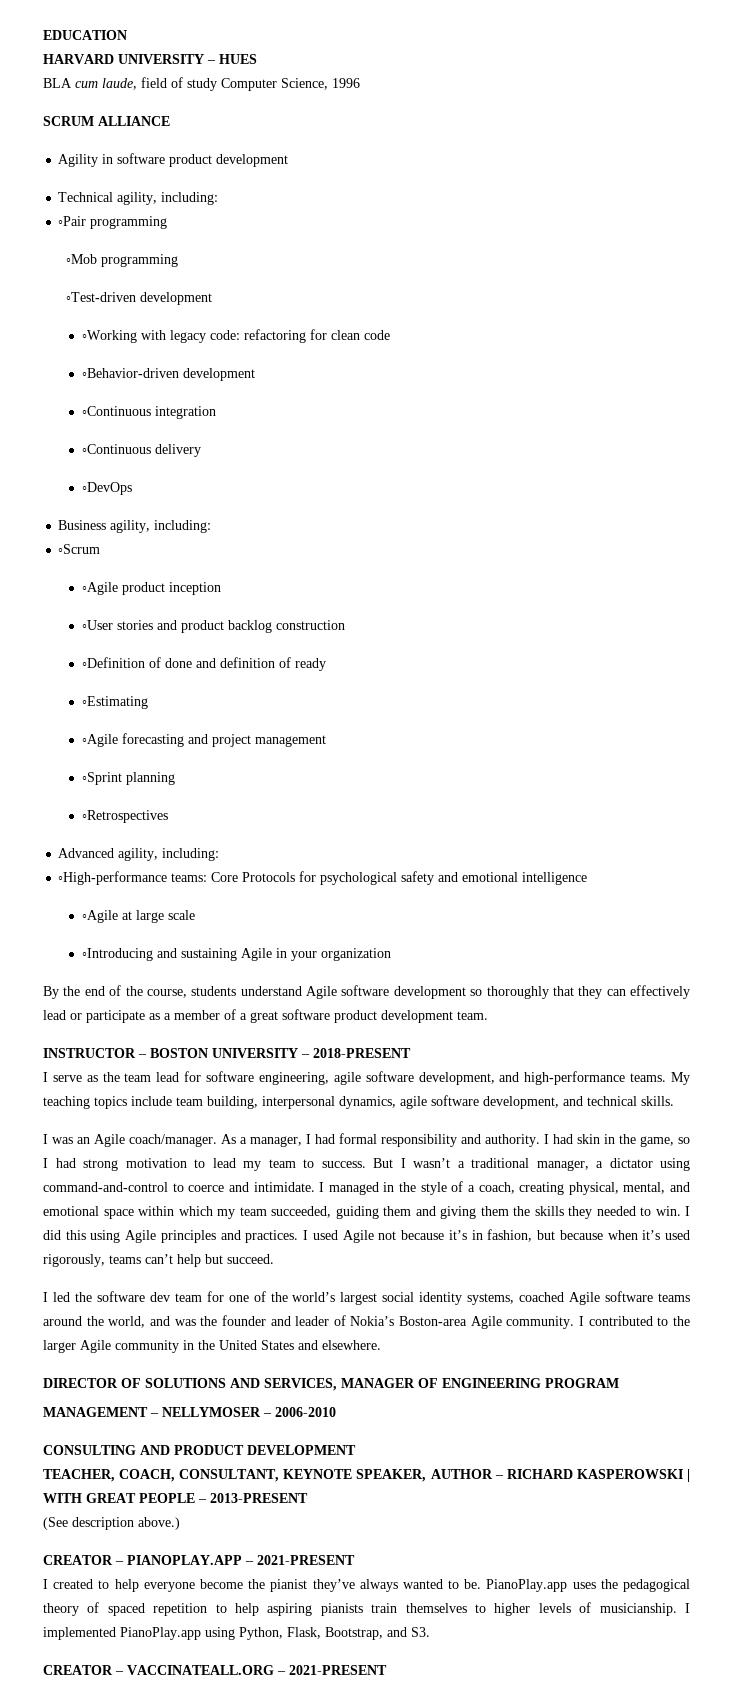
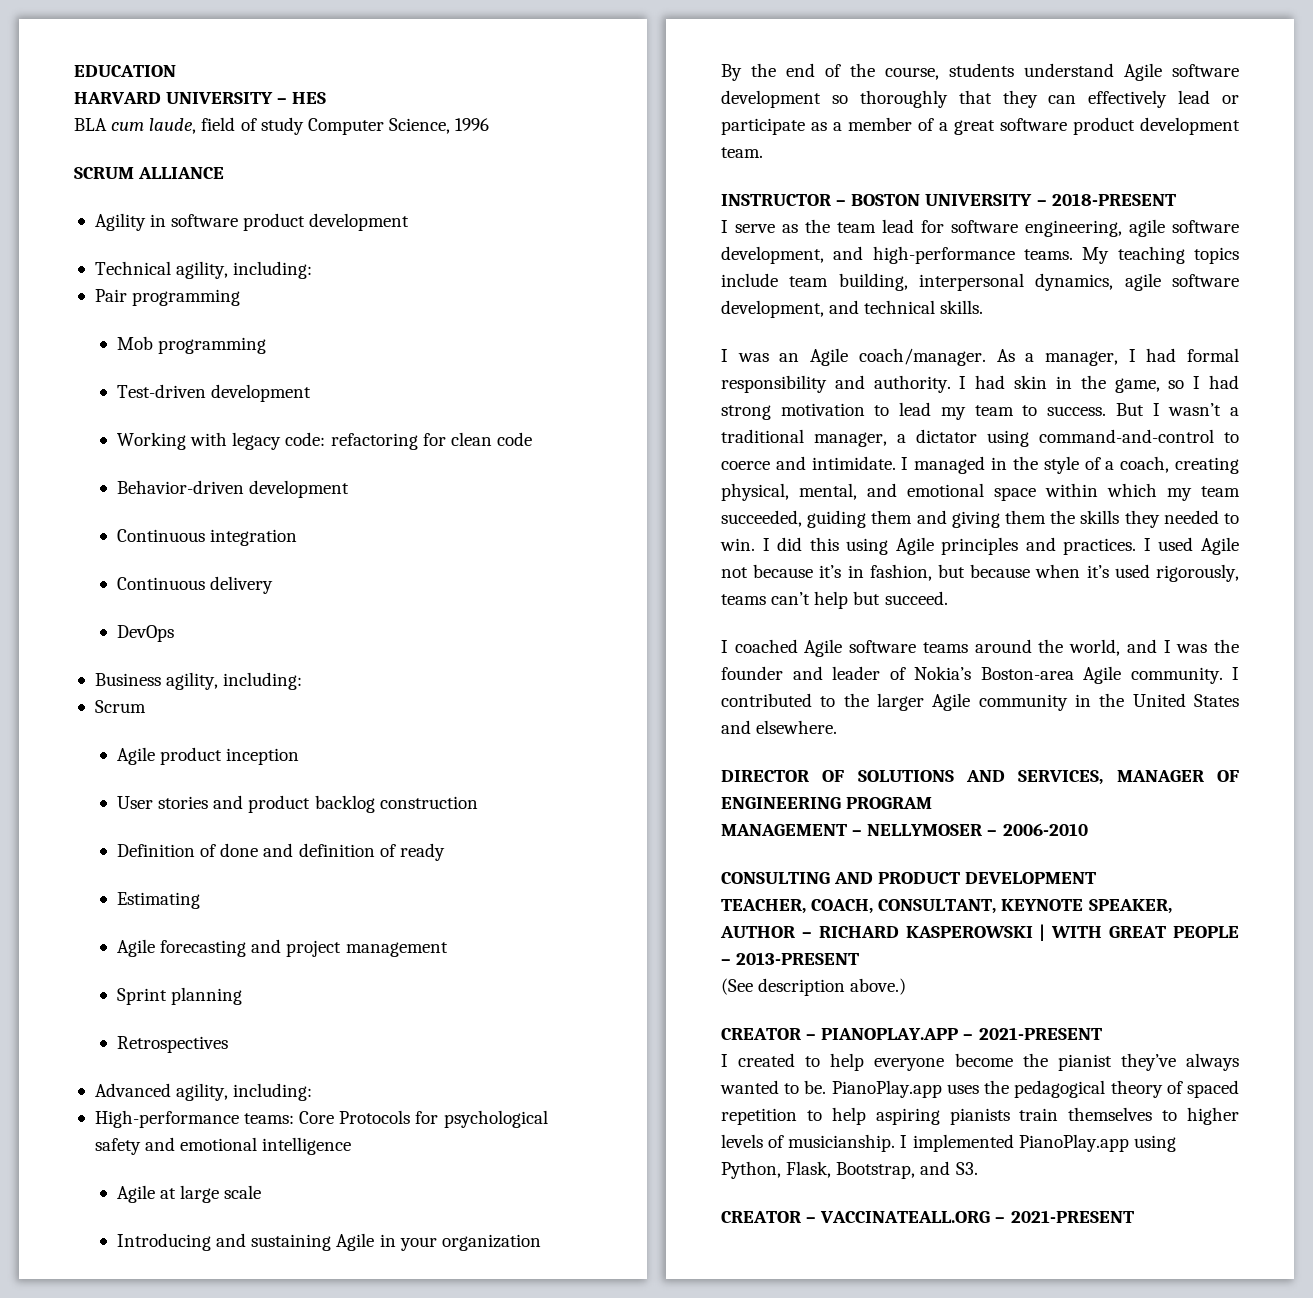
- HARVARD UNIVERSITY – HUES
+ HARVARD UNIVERSITY – HES
- ◦Pair programming
- ◦Mob programming
- ◦Test-driven development
- ◦Working with legacy code: refactoring for clean code
+ Pair programming
+ Mob programming
+ Test-driven development
+ Working with legacy code: refactoring for clean code
- ◦Behavior-driven development
- ◦Continuous integration
+ Behavior-driven development
+ Continuous integration
- ◦Continuous delivery
+ Continuous delivery
- ◦DevOps
+ DevOps
- ◦Scrum
- ◦Agile product inception
+ Scrum
+ Agile product inception
- ◦User stories and product backlog construction
+ User stories and product backlog construction
- ◦Definition of done and definition of ready
+ Definition of done and definition of ready
- ◦Estimating
- ◦Agile forecasting and project management
+ Estimating
+ Agile forecasting and project management
- ◦Sprint planning
+ Sprint planning
- ◦Retrospectives
+ Retrospectives
- ◦High-performance teams: Core Protocols for psychological safety and emotional intelligence
+ High-performance teams: Core Protocols for psychological safety and emotional intelligence
- ◦Agile at large scale
+ Agile at large scale
- ◦Introducing and sustaining Agile in your organization
+ Introducing and sustaining Agile in your organization
- I led the software dev team for one of the world’s largest social identity systems, coached Agile software teams around the world, and was the founder and leader of Nokia’s Boston-area Agile community.
+ I coached Agile software teams around the world, and I was the founder and leader of Nokia’s Boston-area Agile community.

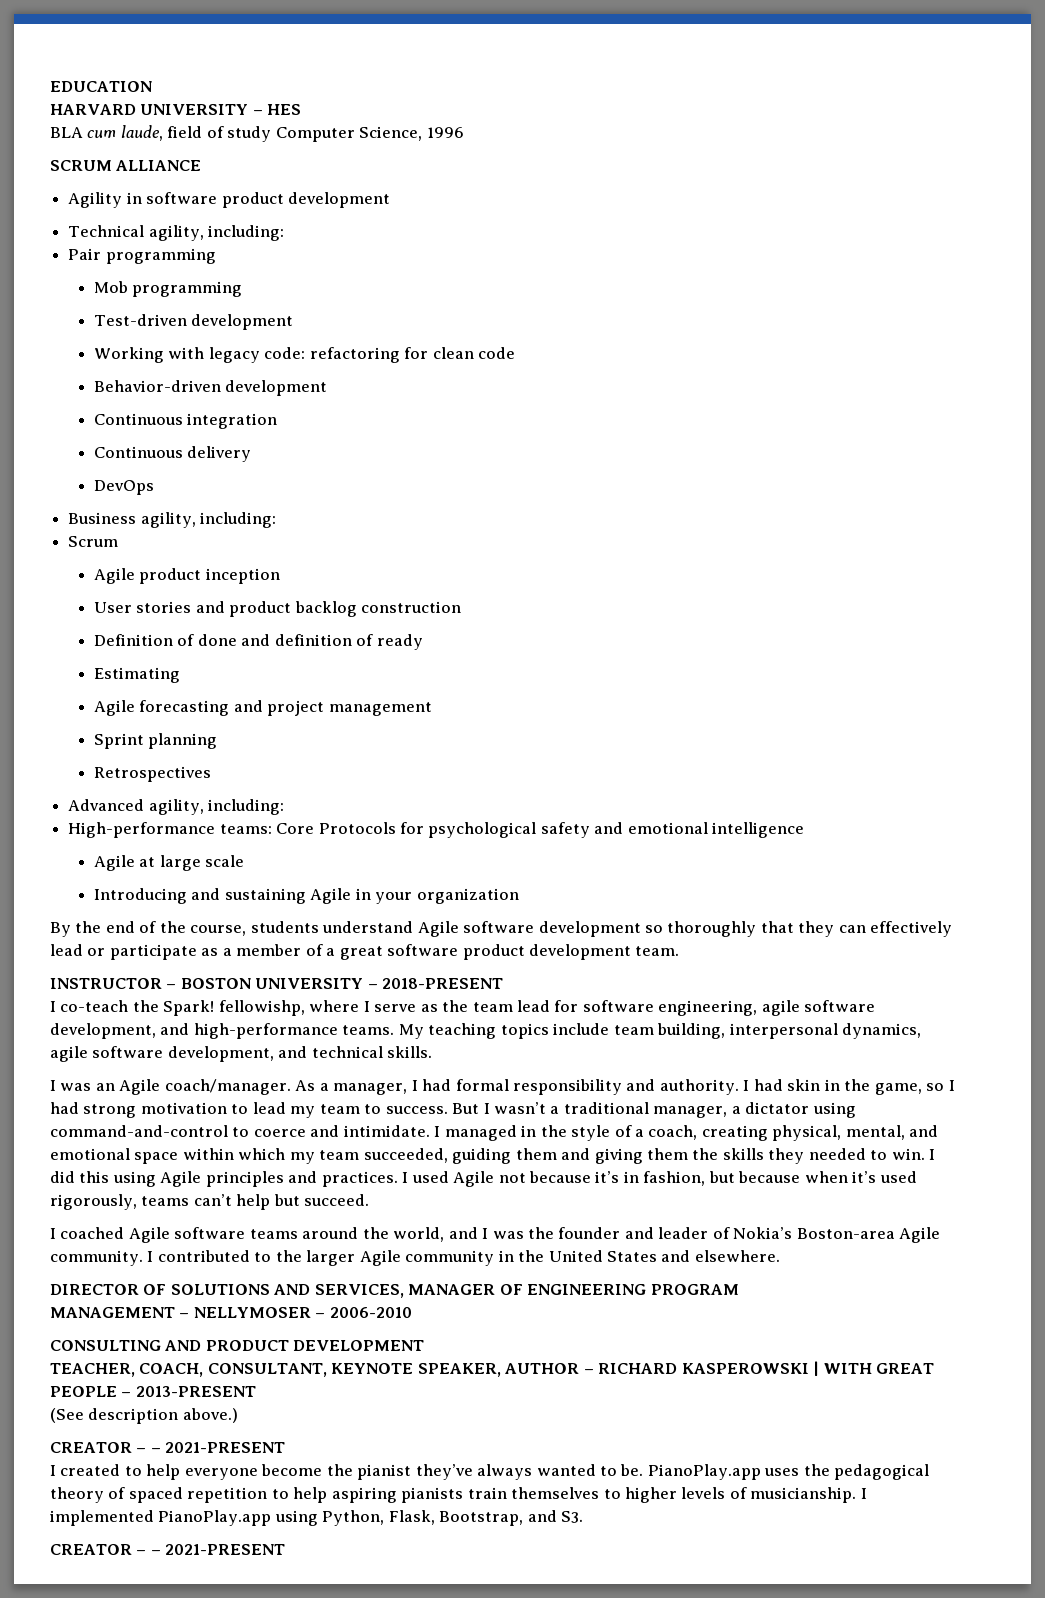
- I serve as the team lead for software engineering, agile software development, and high-performance teams.
+ I co-teach the Spark! fellowishp, where I serve as the team lead for software engineering, agile software development, and high-performance teams.
  (See description above.)
- CREATOR – PIANOPLAY.APP – 2021-PRESENT
+ CREATOR – – 2021-PRESENT
  I implemented PianoPlay.app using Python, Flask, Bootstrap, and S3.
- CREATOR – VACCINATEALL.ORG – 2021-PRESENT
+ CREATOR – – 2021-PRESENT

